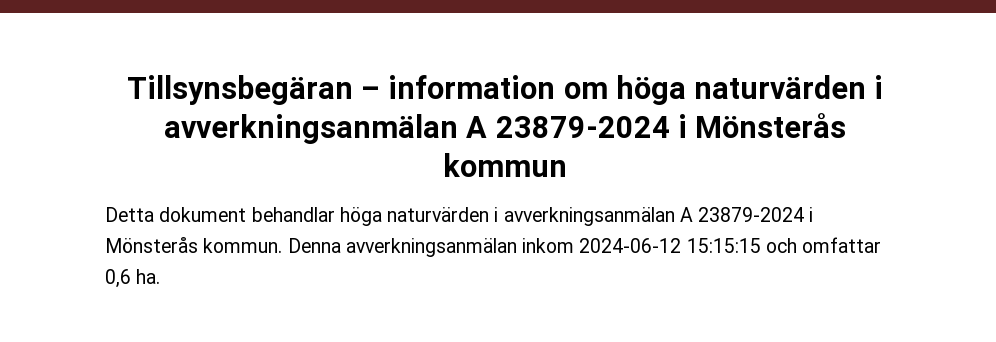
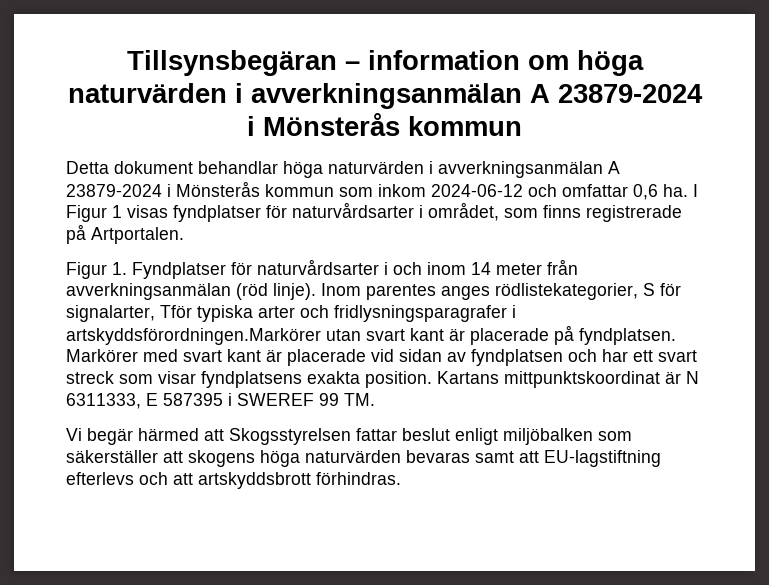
- Detta dokument behandlar höga naturvärden i avverkningsanmälan A 23879-2024 i Mönsterås kommun. Denna avverkningsanmälan inkom 2024-06-12 15:15:15 och omfattar 0,6 ha.
+ Detta dokument behandlar höga naturvärden i avverkningsanmälan A 23879-2024 i Mönsterås kommun som inkom 2024-06-12 och omfattar 0,6 ha.
+ I Figur 1 visas fyndplatser för naturvårdsarter i området, som finns registrerade på Artportalen.
+ Figur 1. Fyndplatser för naturvårdsarter i och inom 14 meter från avverkningsanmälan (röd linje). Inom parentes anges rödlistekategorier, S för signalarter, Tför typiska arter och fridlysningsparagrafer i artskyddsförordningen.Markörer utan svart kant är placerade på fyndplatsen. Markörer med svart kant är placerade vid sidan av fyndplatsen och har ett svart streck som visar fyndplatsens exakta position. Kartans mittpunktskoordinat är N 6311333, E 587395 i SWEREF 99 TM.
+ Vi begär härmed att Skogsstyrelsen fattar beslut enligt miljöbalken som säkerställer att skogens höga naturvärden bevaras samt att EU-lagstiftning efterlevs och att artskyddsbrott förhindras.

